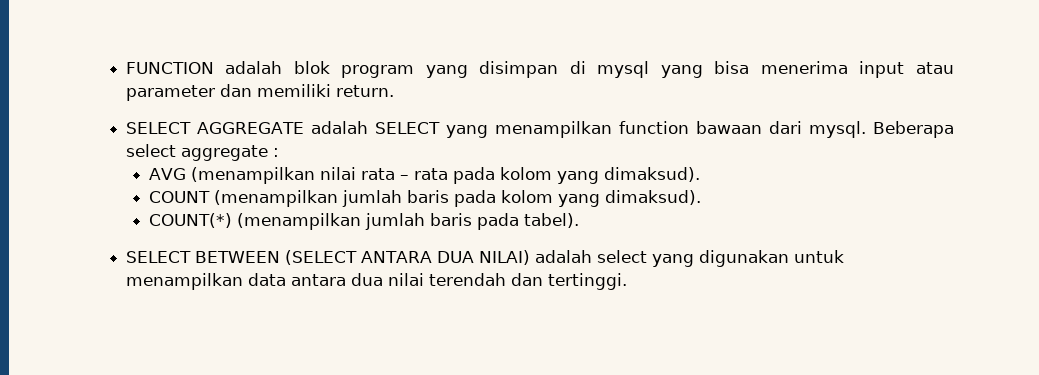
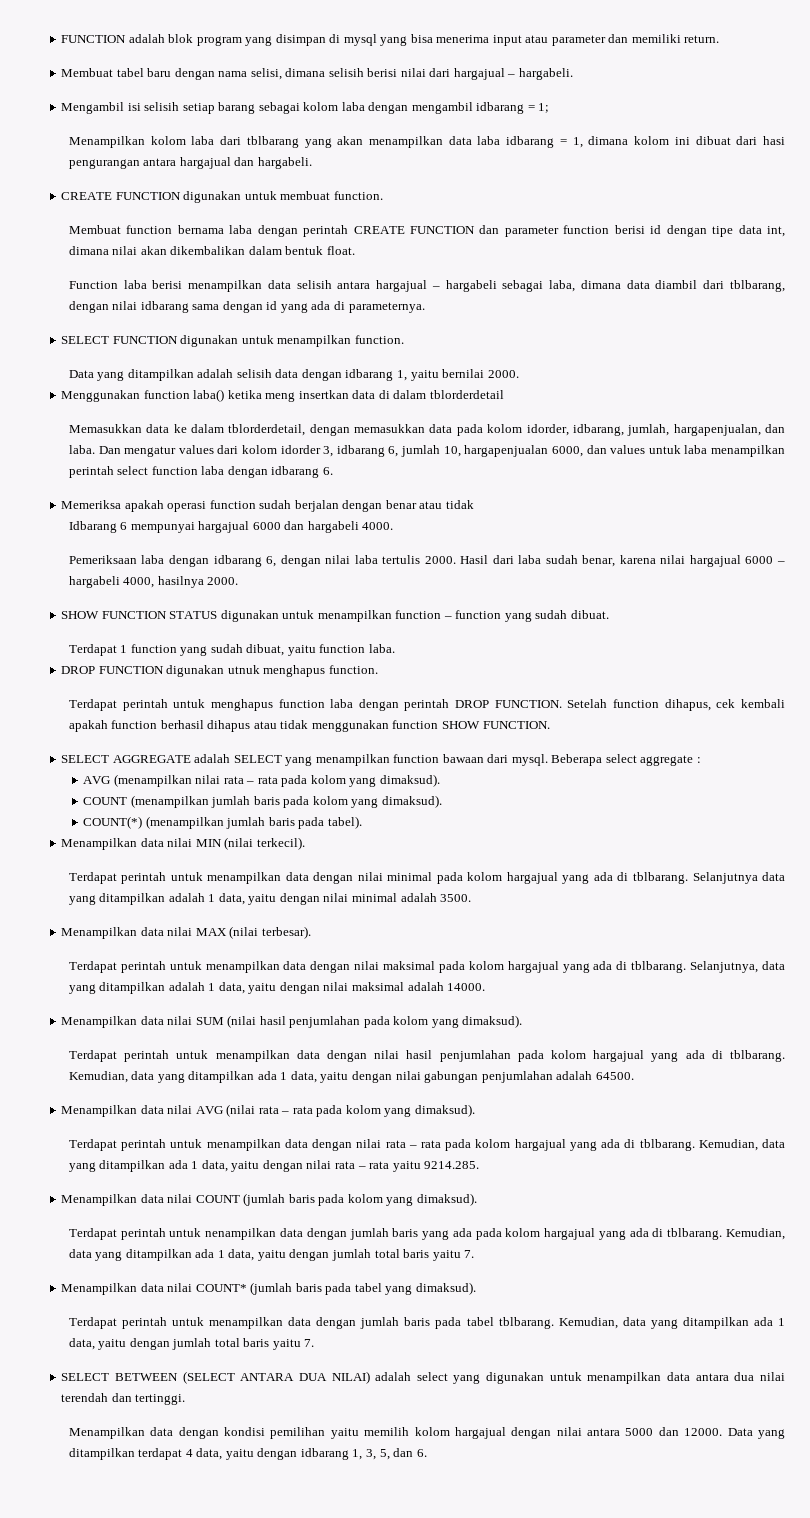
+ Membuat tabel baru dengan nama selisi, dimana selisih berisi nilai dari hargajual – hargabeli.
+ Mengambil isi selisih setiap barang sebagai kolom laba dengan mengambil idbarang = 1;
+ Menampilkan kolom laba dari tblbarang yang akan menampilkan data laba idbarang = 1, dimana kolom ini dibuat dari hasi pengurangan antara hargajual dan hargabeli.
+ CREATE FUNCTION digunakan untuk membuat function.
+ Membuat function bernama laba dengan perintah CREATE FUNCTION dan parameter function berisi id dengan tipe data int, dimana nilai akan dikembalikan dalam bentuk float.
+ Function laba berisi menampilkan data selisih antara hargajual – hargabeli sebagai laba, dimana data diambil dari tblbarang, dengan nilai idbarang sama dengan id yang ada di parameternya.
+ SELECT FUNCTION digunakan untuk menampilkan function.
+ Data yang ditampilkan adalah selisih data dengan idbarang 1, yaitu bernilai 2000.
+ Menggunakan function laba() ketika meng insertkan data di dalam tblorderdetail
+ Memasukkan data ke dalam tblorderdetail, dengan memasukkan data pada kolom idorder, idbarang, jumlah, hargapenjualan, dan laba. Dan mengatur values dari kolom idorder 3, idbarang 6, jumlah 10, hargapenjualan 6000, dan values untuk laba menampilkan perintah select function laba dengan idbarang 6.
+ Memeriksa apakah operasi function sudah berjalan dengan benar atau tidak
+ Idbarang 6 mempunyai hargajual 6000 dan hargabeli 4000.
+ Pemeriksaan laba dengan idbarang 6, dengan nilai laba tertulis 2000. Hasil dari laba sudah benar, karena nilai hargajual 6000 – hargabeli 4000, hasilnya 2000.
+ SHOW FUNCTION STATUS digunakan untuk menampilkan function – function yang sudah dibuat.
+ Terdapat 1 function yang sudah dibuat, yaitu function laba.
+ DROP FUNCTION digunakan utnuk menghapus function.
+ Terdapat perintah untuk menghapus function laba dengan perintah DROP FUNCTION. Setelah function dihapus, cek kembali apakah function berhasil dihapus atau tidak menggunakan function SHOW FUNCTION.
+ Menampilkan data nilai MIN (nilai terkecil).
+ Terdapat perintah untuk menampilkan data dengan nilai minimal pada kolom hargajual yang ada di tblbarang. Selanjutnya data yang ditampilkan adalah 1 data, yaitu dengan nilai minimal adalah 3500.
+ Menampilkan data nilai MAX (nilai terbesar).
+ Terdapat perintah untuk menampilkan data dengan nilai maksimal pada kolom hargajual yang ada di tblbarang. Selanjutnya, data yang ditampilkan adalah 1 data, yaitu dengan nilai maksimal adalah 14000.
+ Menampilkan data nilai SUM (nilai hasil penjumlahan pada kolom yang dimaksud).
+ Terdapat perintah untuk menampilkan data dengan nilai hasil penjumlahan pada kolom hargajual yang ada di tblbarang. Kemudian, data yang ditampilkan ada 1 data, yaitu dengan nilai gabungan penjumlahan adalah 64500.
+ Menampilkan data nilai AVG (nilai rata – rata pada kolom yang dimaksud).
+ Terdapat perintah untuk menampilkan data dengan nilai rata – rata pada kolom hargajual yang ada di tblbarang. Kemudian, data yang ditampilkan ada 1 data, yaitu dengan nilai rata – rata yaitu 9214.285.
+ Menampilkan data nilai COUNT (jumlah baris pada kolom yang dimaksud).
+ Terdapat perintah untuk nenampilkan data dengan jumlah baris yang ada pada kolom hargajual yang ada di tblbarang. Kemudian, data yang ditampilkan ada 1 data, yaitu dengan jumlah total baris yaitu 7.
+ Menampilkan data nilai COUNT* (jumlah baris pada tabel yang dimaksud).
+ Terdapat perintah untuk menampilkan data dengan jumlah baris pada tabel tblbarang. Kemudian, data yang ditampilkan ada 1 data, yaitu dengan jumlah total baris yaitu 7.
+ Menampilkan data dengan kondisi pemilihan yaitu memilih kolom hargajual dengan nilai antara 5000 dan 12000. Data yang ditampilkan terdapat 4 data, yaitu dengan idbarang 1, 3, 5, dan 6.

